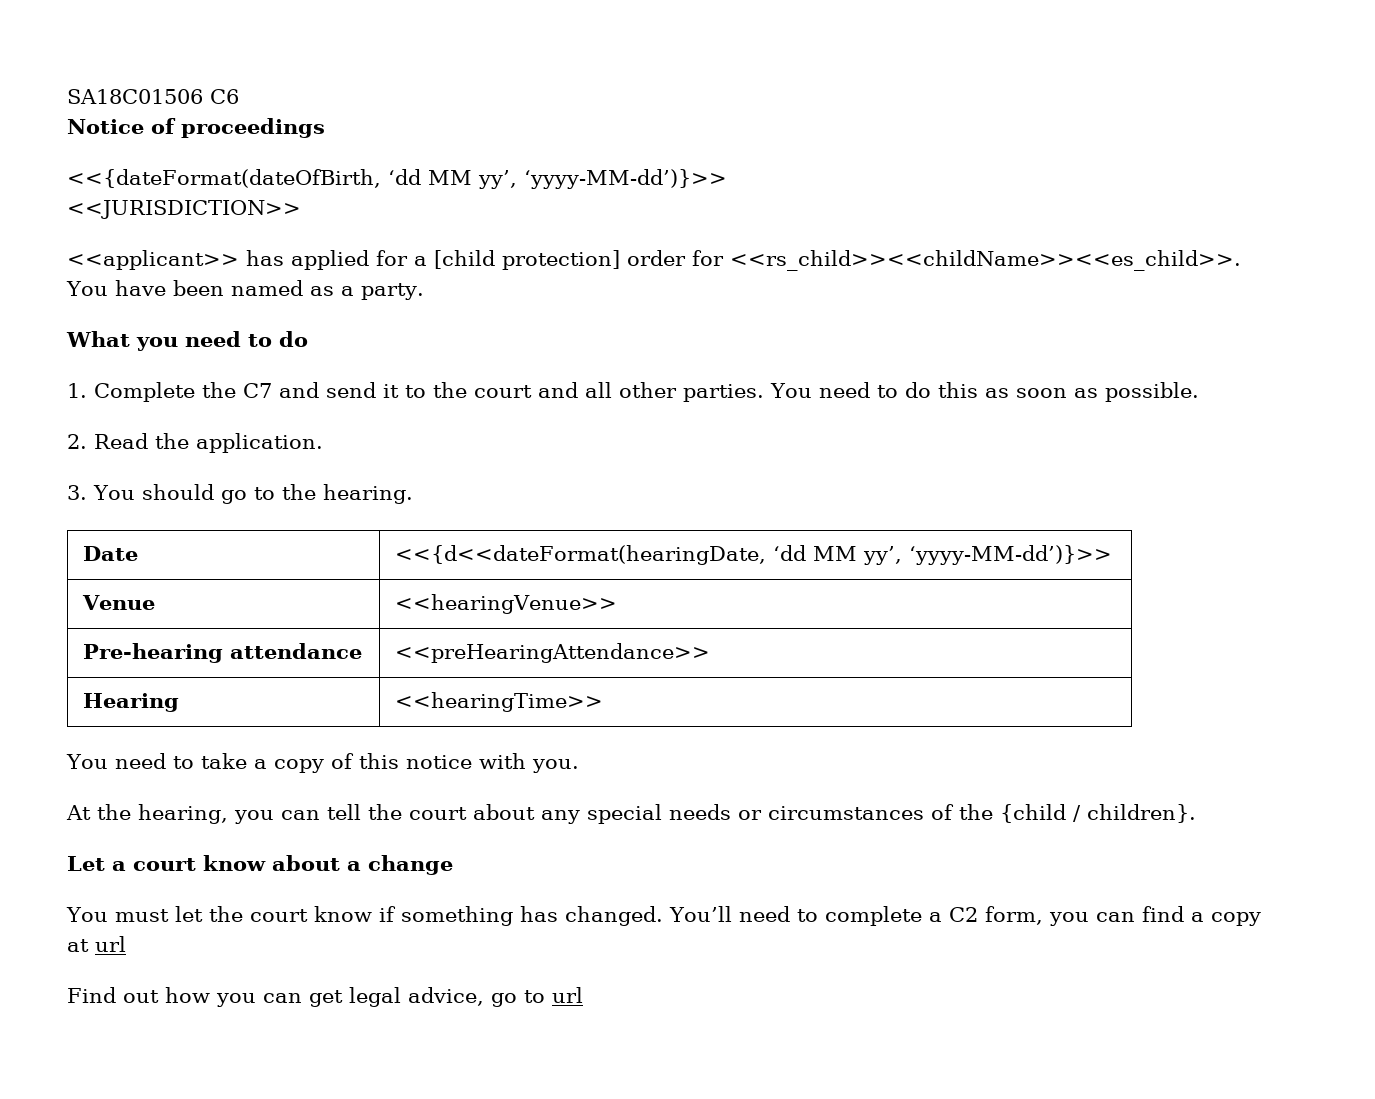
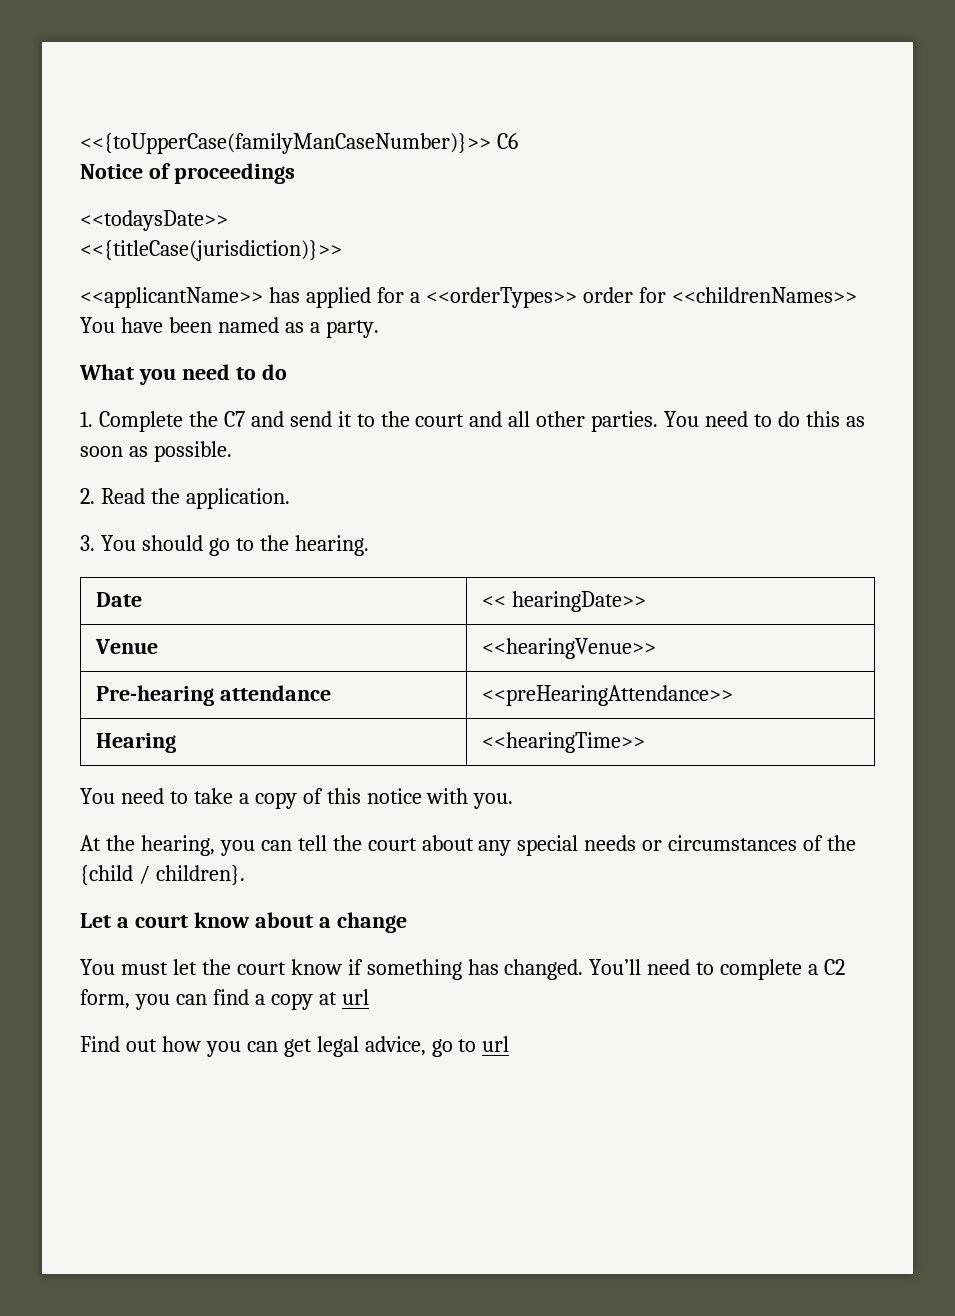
- SA18C01506 C6
+ <<{toUpperCase(familyManCaseNumber)}>> C6
- <<{dateFormat(dateOfBirth, ‘dd MM yy’, ‘yyyy-MM-dd’)}>>
- <<JURISDICTION>>
- <<applicant>> has applied for a [child protection] order for <<rs_child>><<childName>><<es_child>>. You have been named as a party.
+ <<todaysDate>>
+ <<{titleCase(jurisdiction)}>>
+ <<applicantName>> has applied for a <<orderTypes>> order for <<childrenNames>> You have been named as a party.
- Date | <<{d<<dateFormat(hearingDate, ‘dd MM yy’, ‘yyyy-MM-dd’)}>>
+ Date | << hearingDate>>

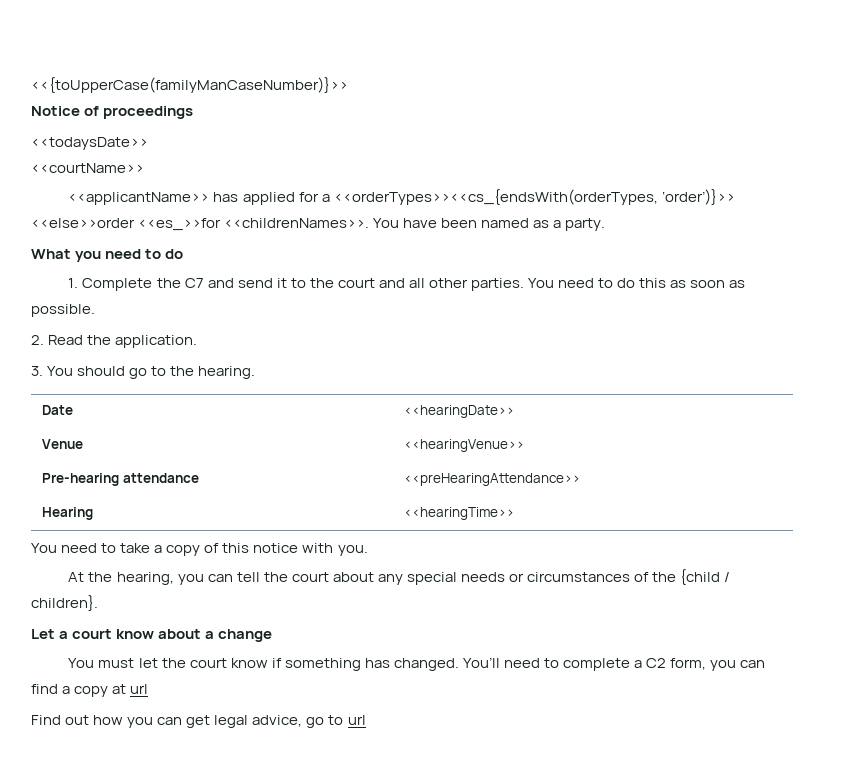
- <<{toUpperCase(familyManCaseNumber)}>> C6
+ <<{toUpperCase(familyManCaseNumber)}>>
- <<{titleCase(jurisdiction)}>>
+ <<courtName>>
- <<applicantName>> has applied for a <<orderTypes>> order for <<childrenNames>> You have been named as a party.
+ <<applicantName>> has applied for a <<orderTypes>><<cs_{endsWith(orderTypes, ‘order’)}>> <<else>>order <<es_>>for <<childrenNames>>. You have been named as a party.
- Date | << hearingDate>>
+ Date | <<hearingDate>>

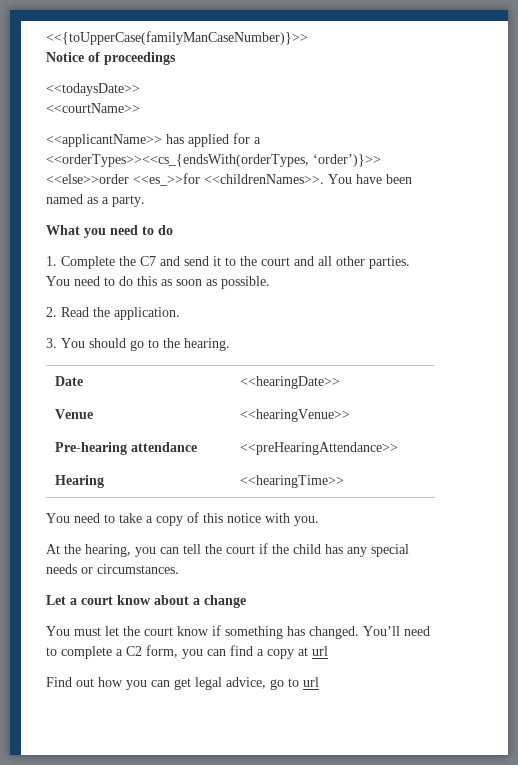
- At the hearing, you can tell the court about any special needs or circumstances of the {child / children}.
+ At the hearing, you can tell the court if the child has any special needs or circumstances.

